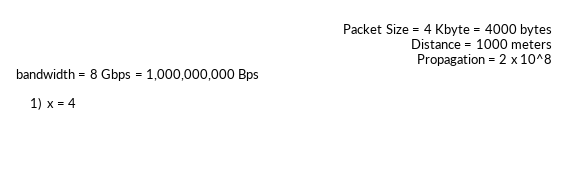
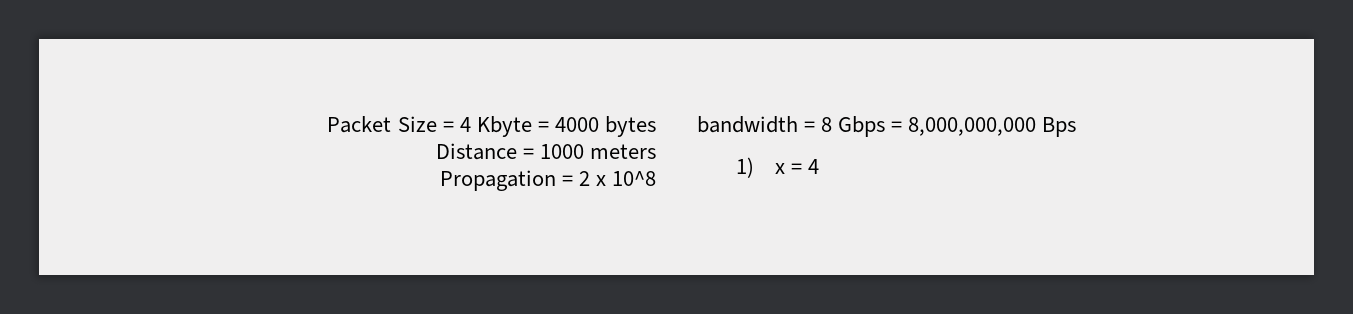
- bandwidth = 8 Gbps = 1,000,000,000 Bps
+ bandwidth = 8 Gbps = 8,000,000,000 Bps

